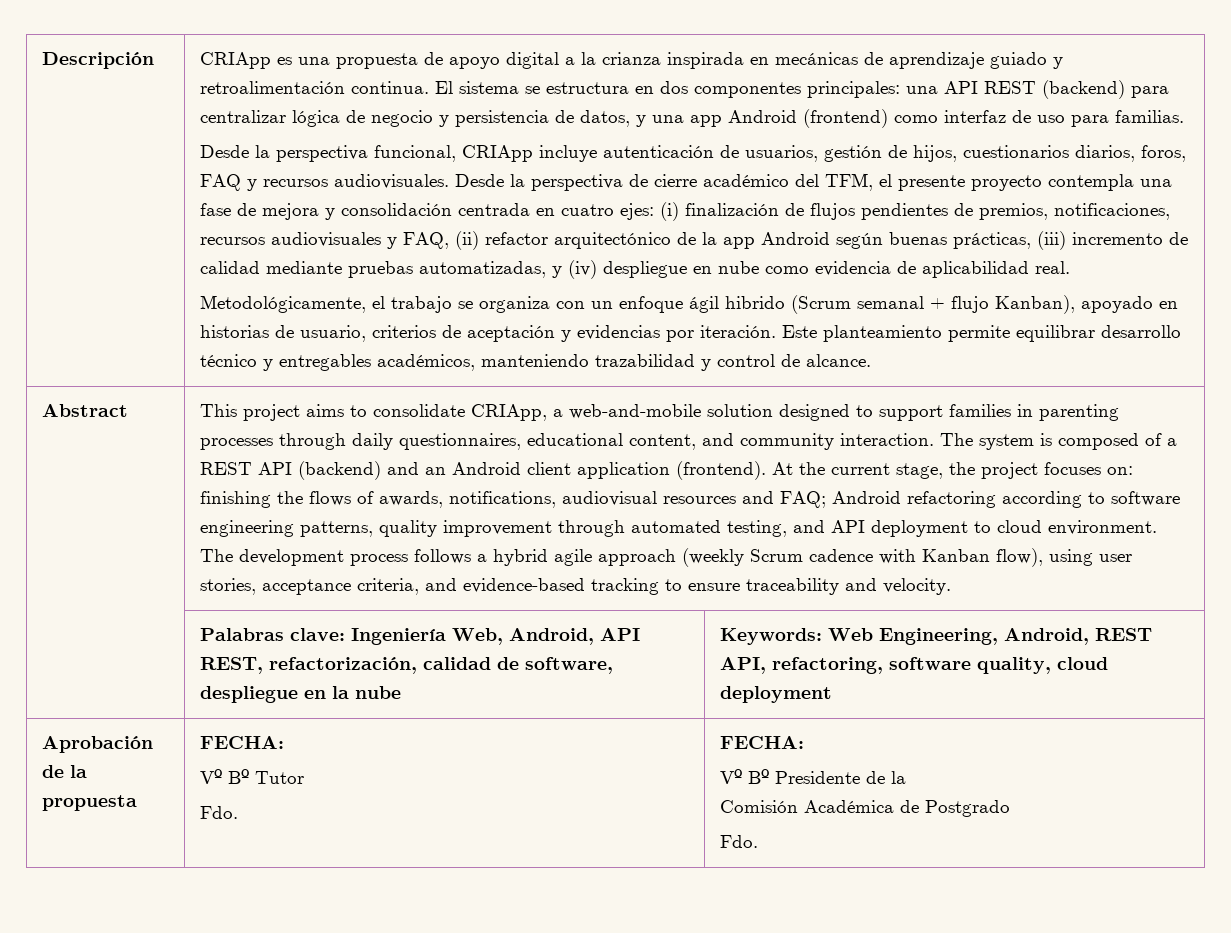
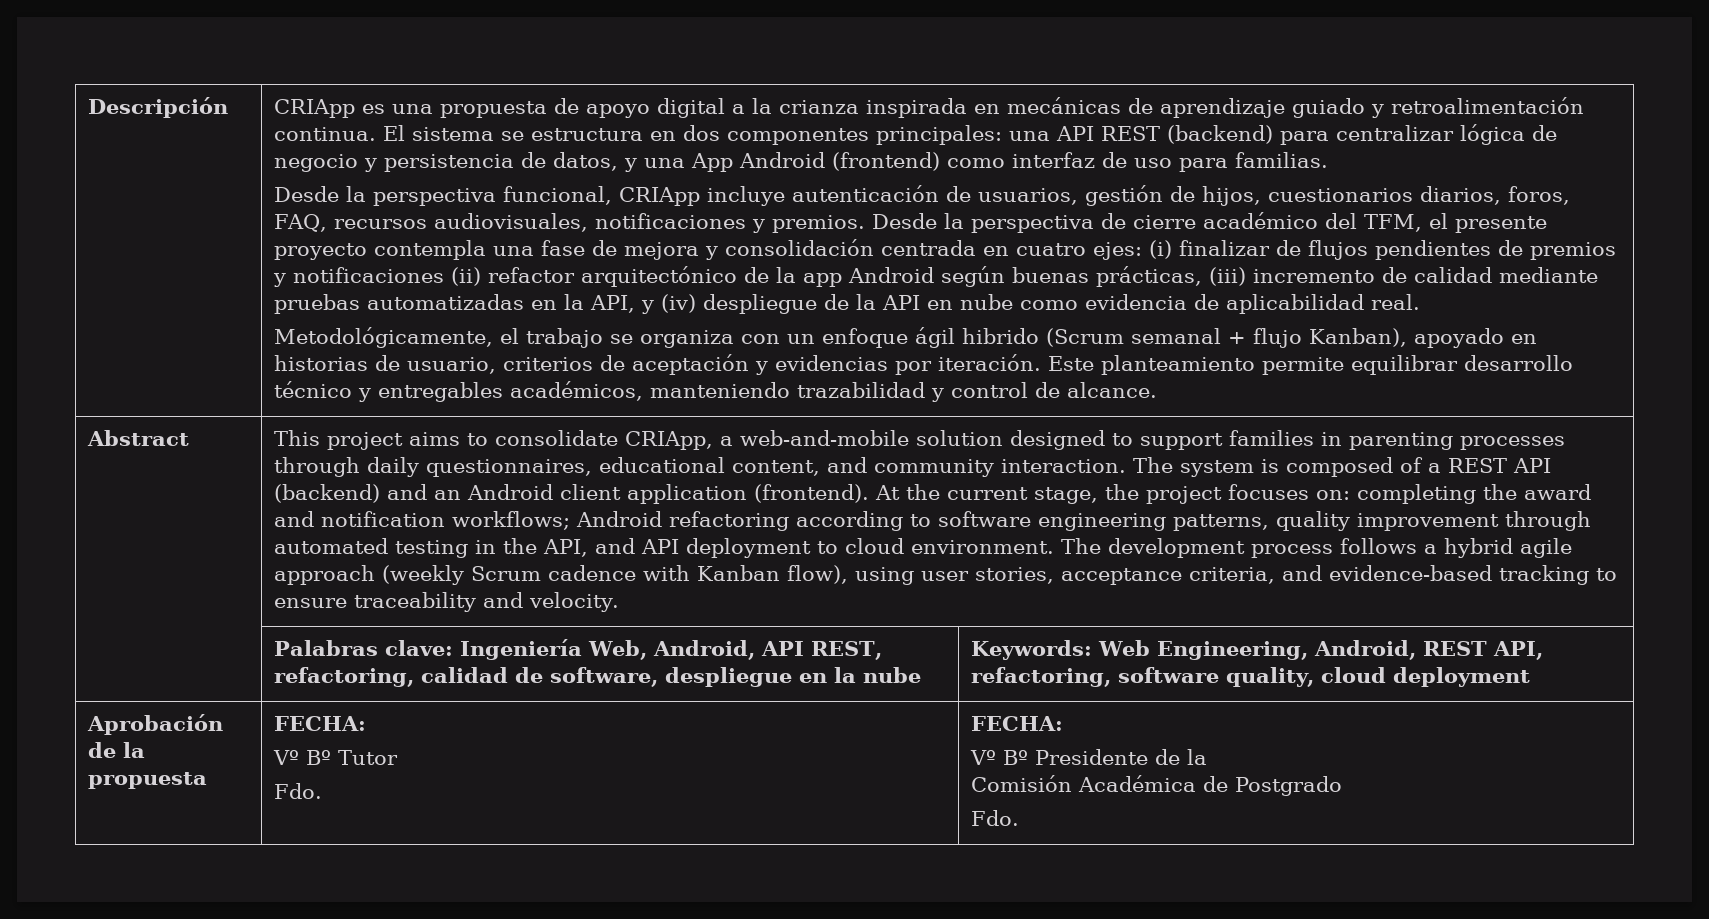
- El sistema se estructura en dos componentes principales: una API REST (backend) para centralizar lógica de negocio y persistencia de datos, y una app Android (frontend) como interfaz de uso para familias.
+ El sistema se estructura en dos componentes principales: una API REST (backend) para centralizar lógica de negocio y persistencia de datos, y una App Android (frontend) como interfaz de uso para familias.
- Desde la perspectiva funcional, CRIApp incluye autenticación de usuarios, gestión de hijos, cuestionarios diarios, foros, FAQ y recursos audiovisuales.
+ Desde la perspectiva funcional, CRIApp incluye autenticación de usuarios, gestión de hijos, cuestionarios diarios, foros, FAQ, recursos audiovisuales, notificaciones y premios.
- Desde la perspectiva de cierre académico del TFM, el presente proyecto contempla una fase de mejora y consolidación centrada en cuatro ejes: (i) finalización de flujos pendientes de premios, notificaciones, recursos audiovisuales y FAQ, (ii) refactor arquitectónico de la app Android según buenas prácticas, (iii) incremento de calidad mediante pruebas automatizadas, y (iv) despliegue en nube como evidencia de aplicabilidad real.
+ Desde la perspectiva de cierre académico del TFM, el presente proyecto contempla una fase de mejora y consolidación centrada en cuatro ejes: (i) finalizar de flujos pendientes de premios y notificaciones (ii) refactor arquitectónico de la app Android según buenas prácticas, (iii) incremento de calidad mediante pruebas automatizadas en la API, y (iv) despliegue de la API en nube como evidencia de aplicabilidad real.
- At the current stage, the project focuses on: finishing the flows of awards, notifications, audiovisual resources and FAQ; Android refactoring according to software engineering patterns, quality improvement through automated testing, and API deployment to cloud environment.
+ At the current stage, the project focuses on: completing the award and notification workflows; Android refactoring according to software engineering patterns, quality improvement through automated testing in the API, and API deployment to cloud environment.
- | Palabras clave: Ingeniería Web, Android, API REST, refactorización, calidad de software, despliegue en la nube | Keywords: Web Engineering, Android, REST API, refactoring, software quality, cloud deployment
+ | Palabras clave: Ingeniería Web, Android, API REST, refactoring, calidad de software, despliegue en la nube | Keywords: Web Engineering, Android, REST API, refactoring, software quality, cloud deployment

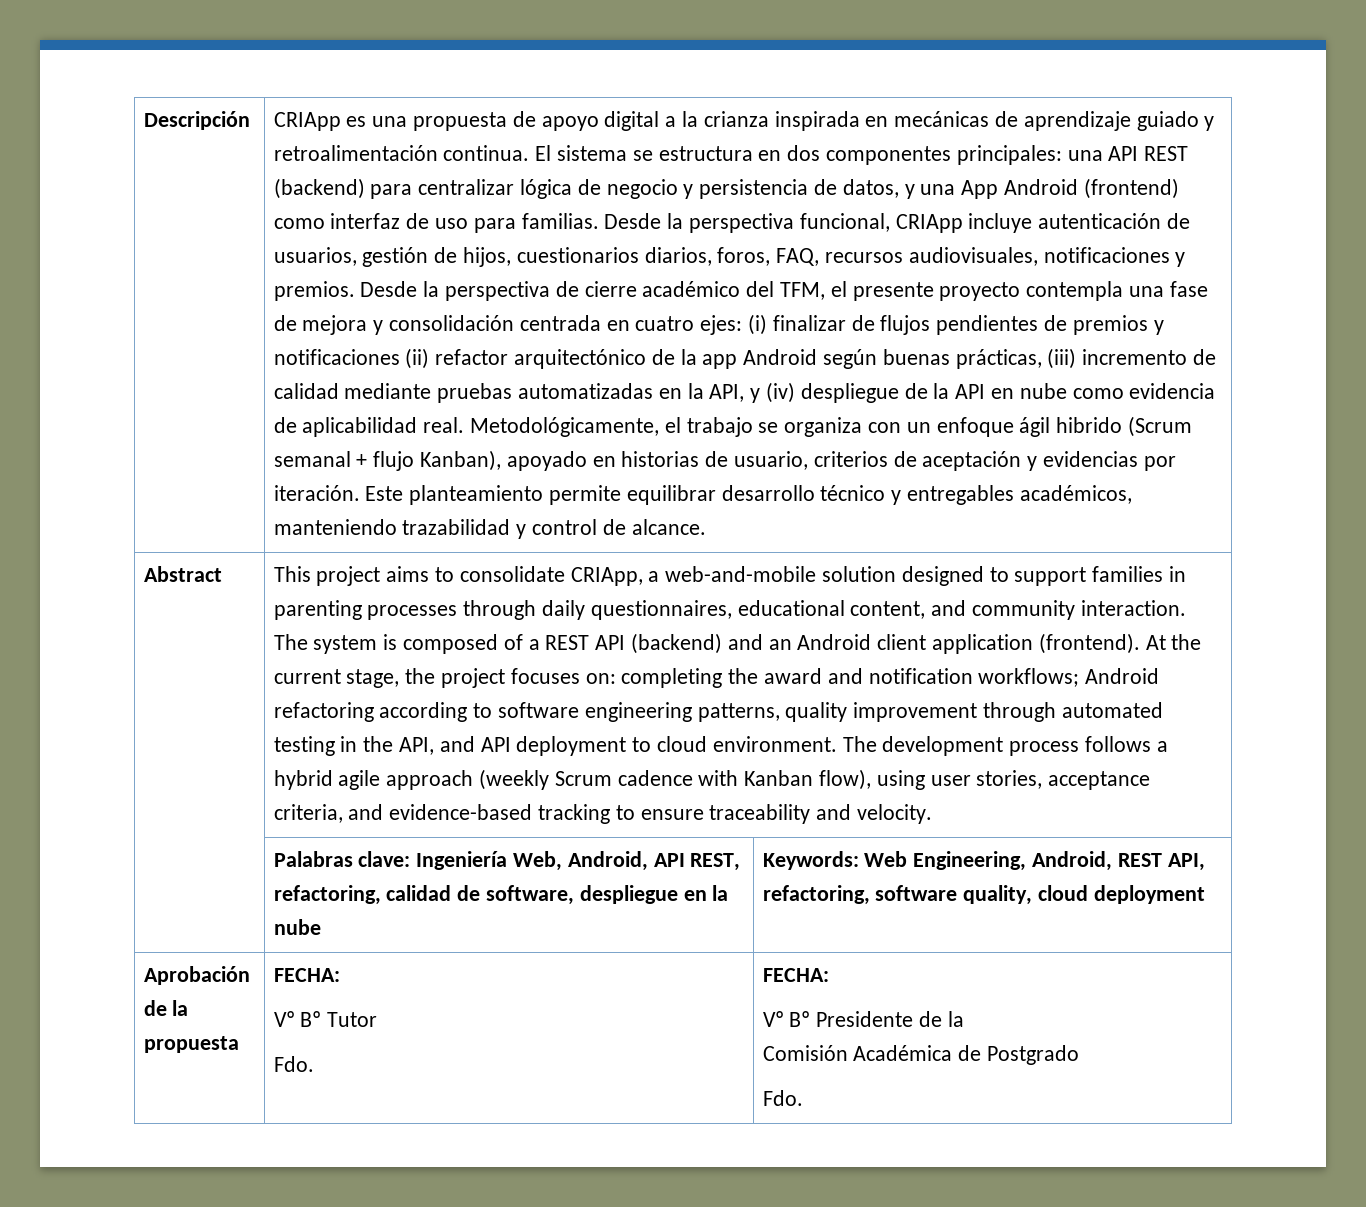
- El sistema se estructura en dos componentes principales: una API REST (backend) para centralizar lógica de negocio y persistencia de datos, y una App Android (frontend) como interfaz de uso para familias.
- Desde la perspectiva funcional, CRIApp incluye autenticación de usuarios, gestión de hijos, cuestionarios diarios, foros, FAQ, recursos audiovisuales, notificaciones y premios.
+ El sistema se estructura en dos componentes principales: una API REST (backend) para centralizar lógica de negocio y persistencia de datos, y una App Android (frontend) como interfaz de uso para familias. Desde la perspectiva funcional, CRIApp incluye autenticación de usuarios, gestión de hijos, cuestionarios diarios, foros, FAQ, recursos audiovisuales, notificaciones y premios.
- (i) finalizar de flujos pendientes de premios y notificaciones (ii) refactor arquitectónico de la app Android según buenas prácticas, (iii) incremento de calidad mediante pruebas automatizadas en la API, y (iv) despliegue de la API en nube como evidencia de aplicabilidad real.
- Metodológicamente, el trabajo se organiza con un enfoque ágil hibrido (Scrum semanal + flujo Kanban), apoyado en historias de usuario, criterios de aceptación y evidencias por iteración.
+ (i) finalizar de flujos pendientes de premios y notificaciones (ii) refactor arquitectónico de la app Android según buenas prácticas, (iii) incremento de calidad mediante pruebas automatizadas en la API, y (iv) despliegue de la API en nube como evidencia de aplicabilidad real. Metodológicamente, el trabajo se organiza con un enfoque ágil hibrido (Scrum semanal + flujo Kanban), apoyado en historias de usuario, criterios de aceptación y evidencias por iteración.

